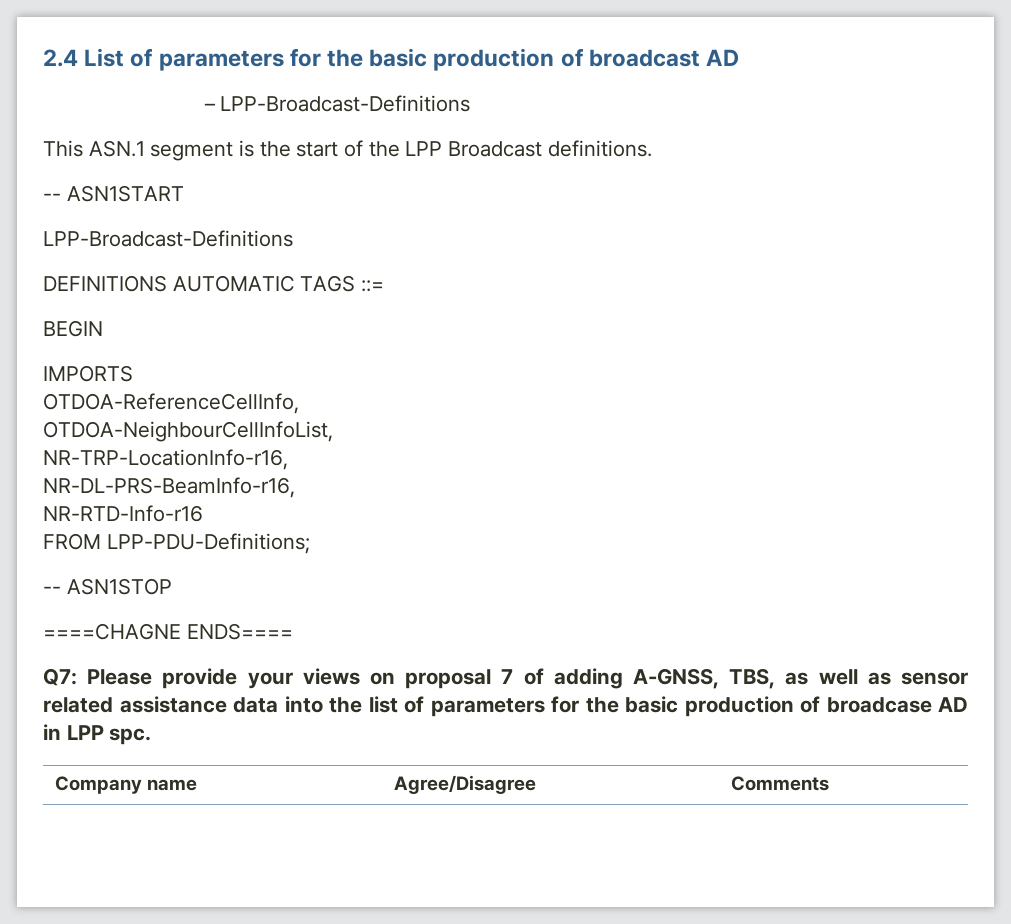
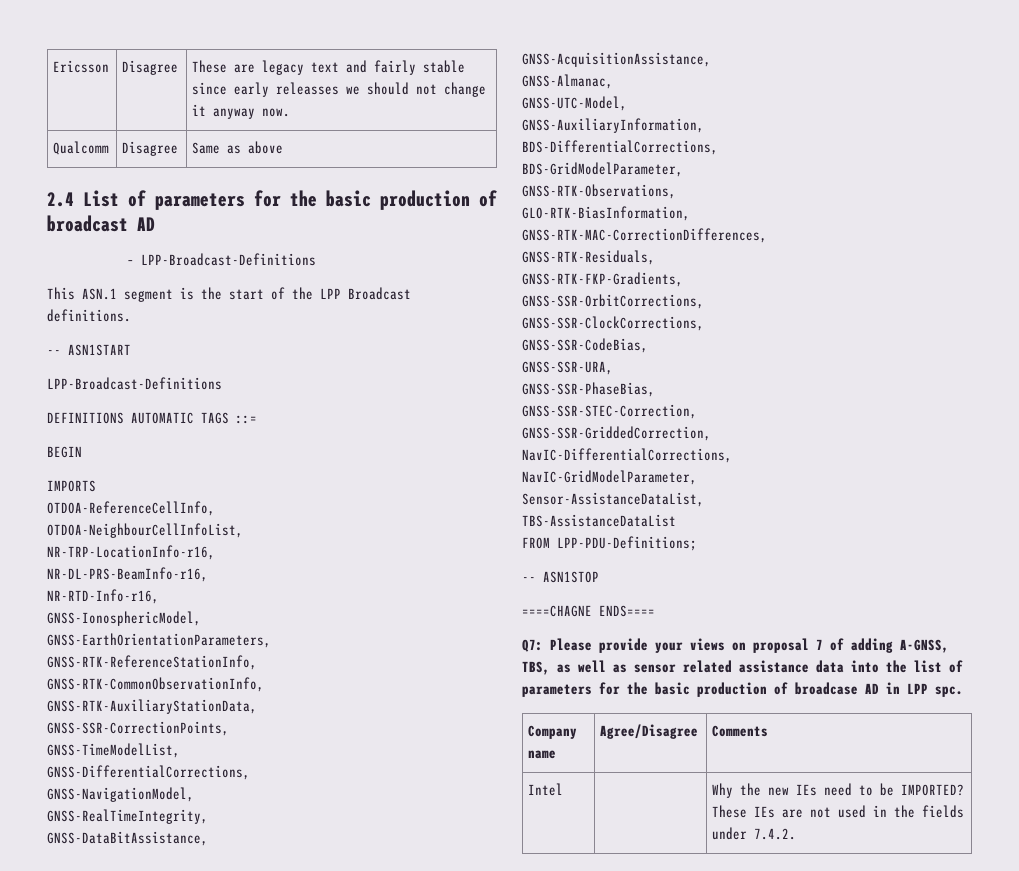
+ Ericsson | Disagree | These are legacy text and fairly stable since early releasses we should not change it anyway now.
+ Qualcomm | Disagree | Same as above
- NR-RTD-Info-r16
+ NR-RTD-Info-r16,
+ GNSS-IonosphericModel,
+ GNSS-EarthOrientationParameters,
+ GNSS-RTK-ReferenceStationInfo,
+ GNSS-RTK-CommonObservationInfo,
+ GNSS-RTK-AuxiliaryStationData,
+ GNSS-SSR-CorrectionPoints,
+ GNSS-TimeModelList,
+ GNSS-DifferentialCorrections,
+ GNSS-NavigationModel,
+ GNSS-RealTimeIntegrity,
+ GNSS-DataBitAssistance,
+ GNSS-AcquisitionAssistance,
+ GNSS-Almanac,
+ GNSS-UTC-Model,
+ GNSS-AuxiliaryInformation,
+ BDS-DifferentialCorrections,
+ BDS-GridModelParameter,
+ GNSS-RTK-Observations,
+ GLO-RTK-BiasInformation,
+ GNSS-RTK-MAC-CorrectionDifferences,
+ GNSS-RTK-Residuals,
+ GNSS-RTK-FKP-Gradients,
+ GNSS-SSR-OrbitCorrections,
+ GNSS-SSR-ClockCorrections,
+ GNSS-SSR-CodeBias,
+ GNSS-SSR-URA,
+ GNSS-SSR-PhaseBias,
+ GNSS-SSR-STEC-Correction,
+ GNSS-SSR-GriddedCorrection,
+ NavIC-DifferentialCorrections,
+ NavIC-GridModelParameter,
+ Sensor-AssistanceDataList,
+ TBS-AssistanceDataList
+ Intel | | Why the new IEs need to be IMPORTED? These IEs are not used in the fields under 7.4.2.

